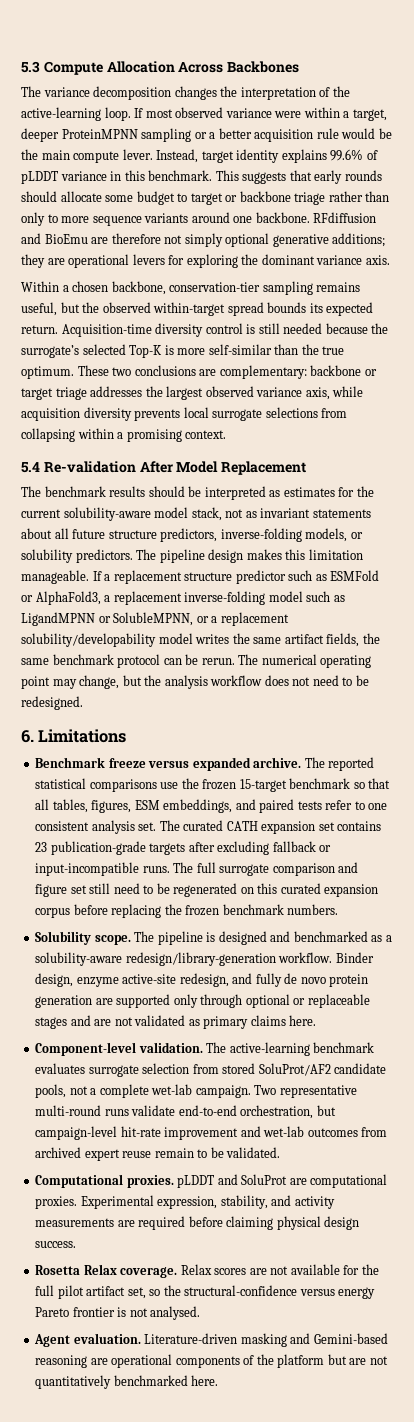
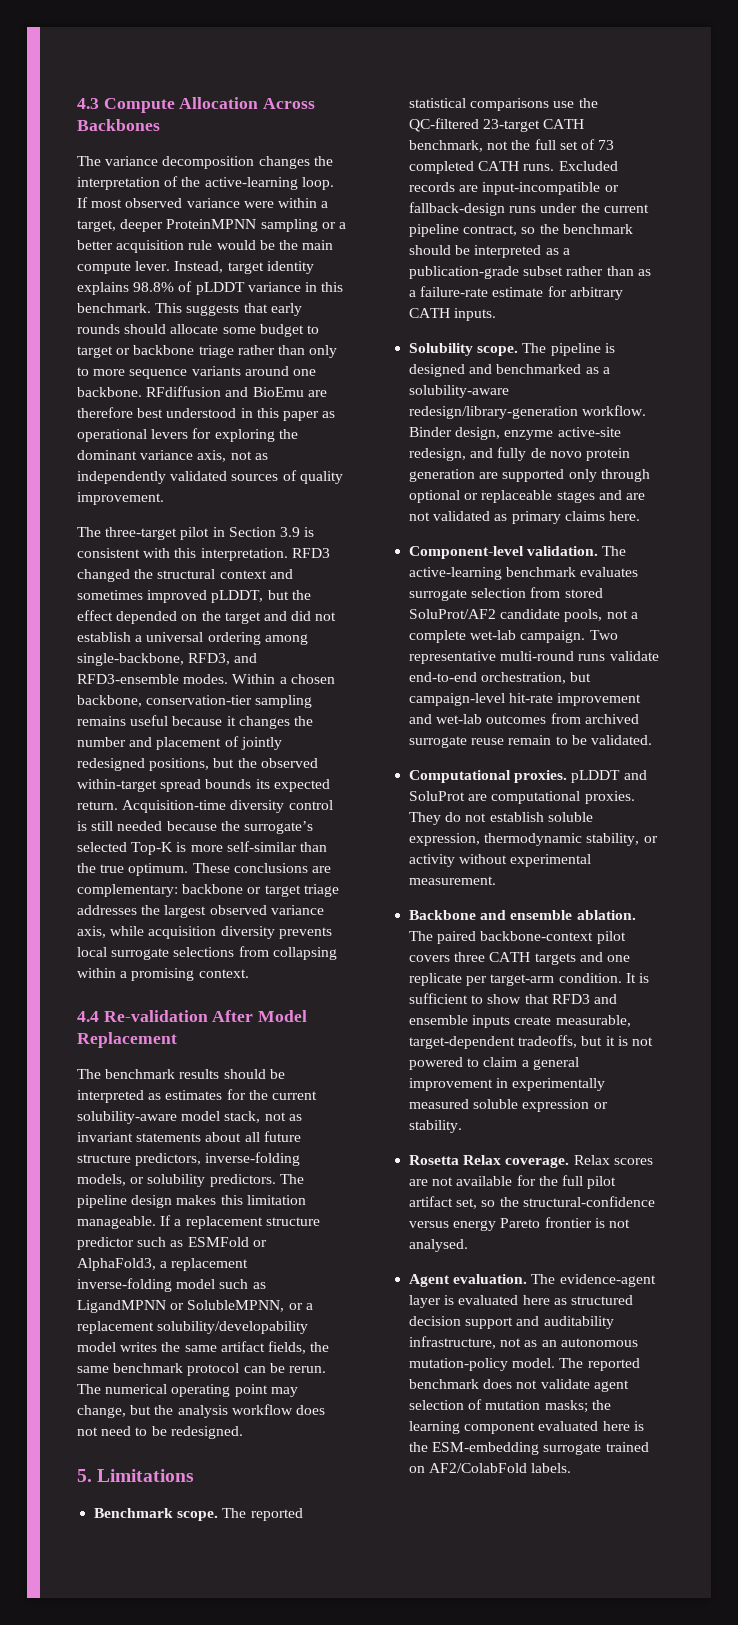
- 5.3 Compute Allocation Across Backbones
+ 4.3 Compute Allocation Across Backbones
- Instead, target identity explains 99.6% of pLDDT variance in this benchmark.
+ Instead, target identity explains 98.8% of pLDDT variance in this benchmark.
- RFdiffusion and BioEmu are therefore not simply optional generative additions; they are operational levers for exploring the dominant variance axis.
- Within a chosen backbone, conservation-tier sampling remains useful, but the observed within-target spread bounds its expected return.
+ RFdiffusion and BioEmu are therefore best understood in this paper as operational levers for exploring the dominant variance axis, not as independently validated sources of quality improvement.
+ The three-target pilot in Section 3.9 is consistent with this interpretation. RFD3 changed the structural context and sometimes improved pLDDT, but the effect depended on the target and did not establish a universal ordering among single-backbone, RFD3, and RFD3-ensemble modes. Within a chosen backbone, conservation-tier sampling remains useful because it changes the number and placement of jointly redesigned positions, but the observed within-target spread bounds its expected return.
- These two conclusions are complementary: backbone or target triage addresses the largest observed variance axis, while acquisition diversity prevents local surrogate selections from collapsing within a promising context.
+ These conclusions are complementary: backbone or target triage addresses the largest observed variance axis, while acquisition diversity prevents local surrogate selections from collapsing within a promising context.
- 5.4 Re-validation After Model Replacement
+ 4.4 Re-validation After Model Replacement
- 6. Limitations
+ 5. Limitations
- Benchmark freeze versus expanded archive.
+ Benchmark scope.
- The reported statistical comparisons use the frozen 15-target benchmark so that all tables, figures, ESM embeddings, and paired tests refer to one consistent analysis set. The curated CATH expansion set contains 23 publication-grade targets after excluding fallback or input-incompatible runs. The full surrogate comparison and figure set still need to be regenerated on this curated expansion corpus before replacing the frozen benchmark numbers.
+ The reported statistical comparisons use the QC-filtered 23-target CATH benchmark, not the full set of 73 completed CATH runs. Excluded records are input-incompatible or fallback-design runs under the current pipeline contract, so the benchmark should be interpreted as a publication-grade subset rather than as a failure-rate estimate for arbitrary CATH inputs.
- Two representative multi-round runs validate end-to-end orchestration, but campaign-level hit-rate improvement and wet-lab outcomes from archived expert reuse remain to be validated.
+ Two representative multi-round runs validate end-to-end orchestration, but campaign-level hit-rate improvement and wet-lab outcomes from archived surrogate reuse remain to be validated.
- Experimental expression, stability, and activity measurements are required before claiming physical design success.
+ They do not establish soluble expression, thermodynamic stability, or activity without experimental measurement.
+ Backbone and ensemble ablation. The paired backbone-context pilot covers three CATH targets and one replicate per target-arm condition. It is sufficient to show that RFD3 and ensemble inputs create measurable, target-dependent tradeoffs, but it is not powered to claim a general improvement in experimentally measured soluble expression or stability.
- Literature-driven masking and Gemini-based reasoning are operational components of the platform but are not quantitatively benchmarked here.
+ The evidence-agent layer is evaluated here as structured decision support and auditability infrastructure, not as an autonomous mutation-policy model. The reported benchmark does not validate agent selection of mutation masks; the learning component evaluated here is the ESM-embedding surrogate trained on AF2/ColabFold labels.

